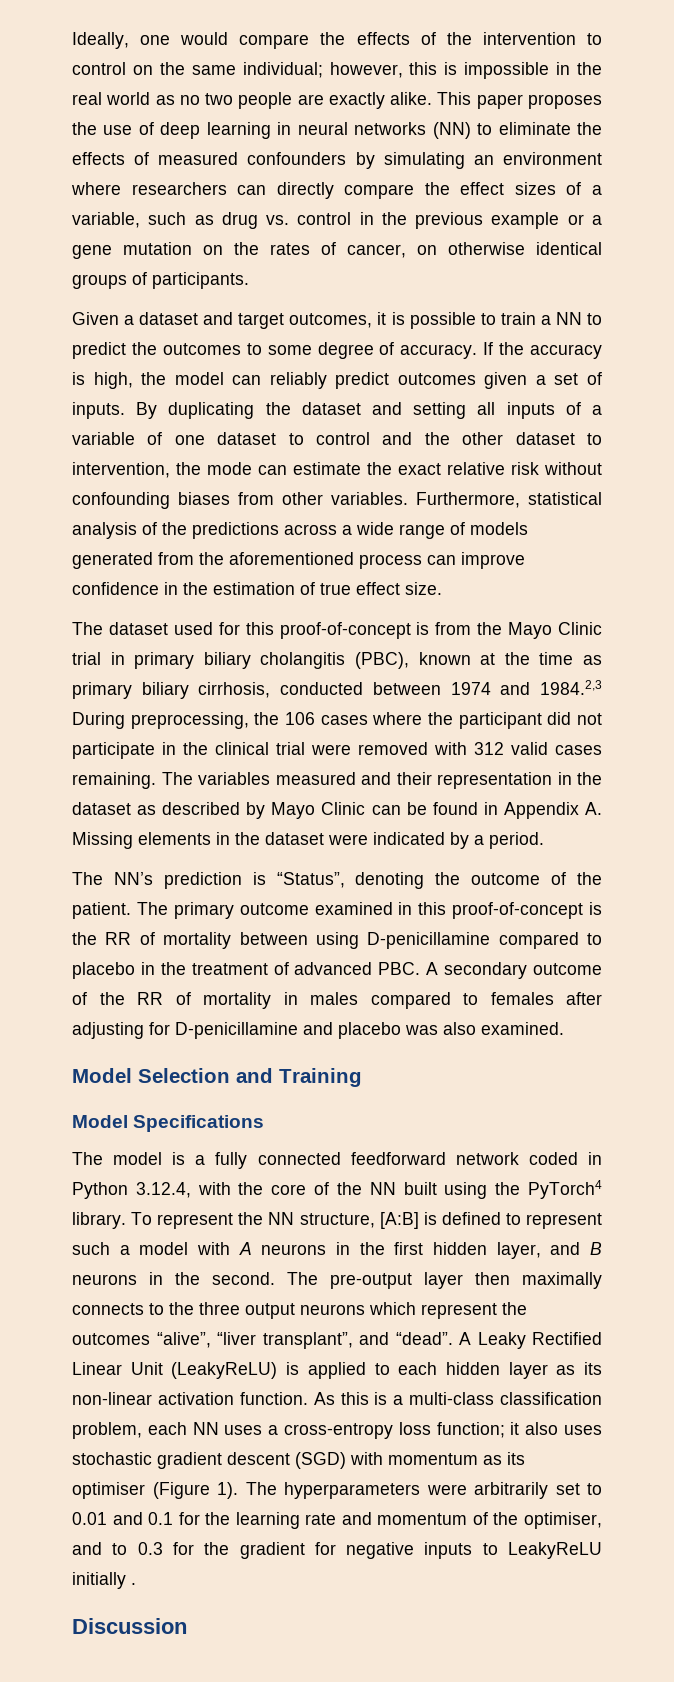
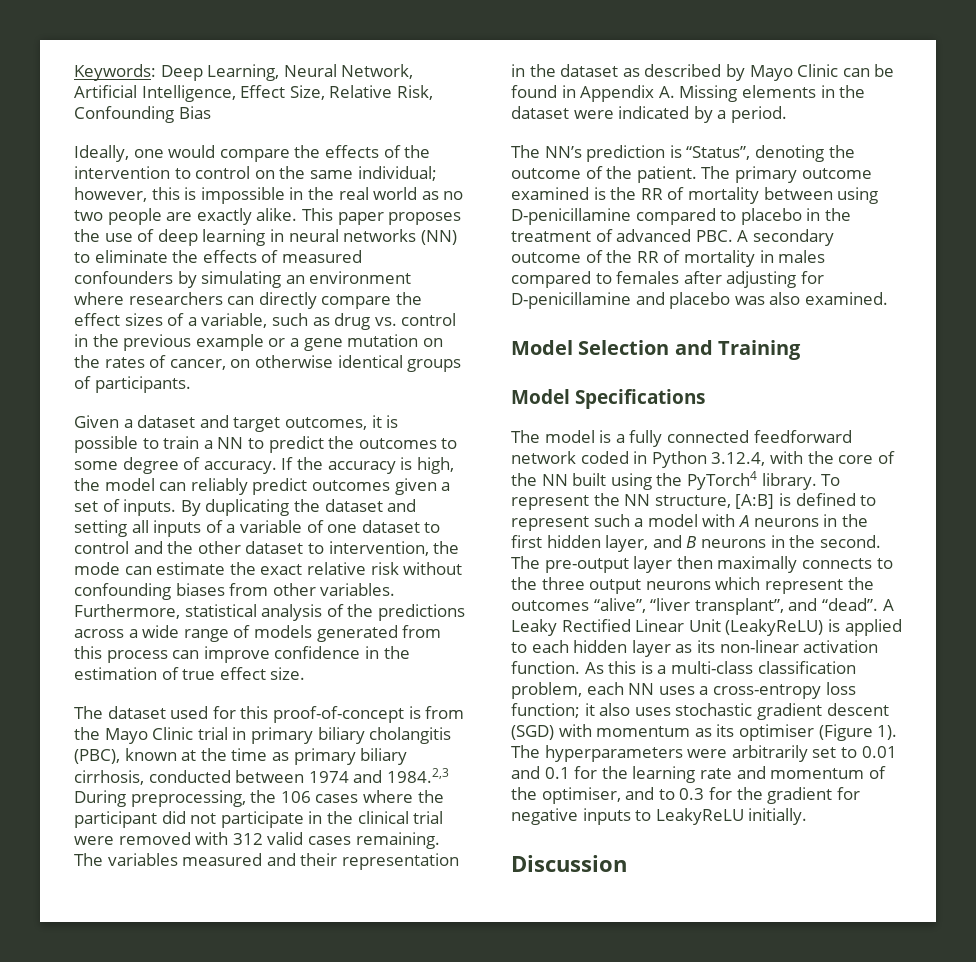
+ Keywords: Deep Learning, Neural Network, Artificial Intelligence, Effect Size, Relative Risk, Confounding Bias
- Furthermore, statistical analysis of the predictions across a wide range of models generated from the aforementioned process can improve confidence in the estimation of true effect size.
+ Furthermore, statistical analysis of the predictions across a wide range of models generated from this process can improve confidence in the estimation of true effect size.
- The primary outcome examined in this proof-of-concept is the RR of mortality between using D-penicillamine compared to placebo in the treatment of advanced PBC. A secondary outcome of the RR of mortality in males compared to females after adjusting for D-penicillamine and placebo was also examined.
+ The primary outcome examined is the RR of mortality between using D-penicillamine compared to placebo in the treatment of advanced PBC. A secondary outcome of the RR of mortality in males compared to females after adjusting for D-penicillamine and placebo was also examined.
- The hyperparameters were arbitrarily set to 0.01 and 0.1 for the learning rate and momentum of the optimiser, and to 0.3 for the gradient for negative inputs to LeakyReLU initially .
+ The hyperparameters were arbitrarily set to 0.01 and 0.1 for the learning rate and momentum of the optimiser, and to 0.3 for the gradient for negative inputs to LeakyReLU initially.

